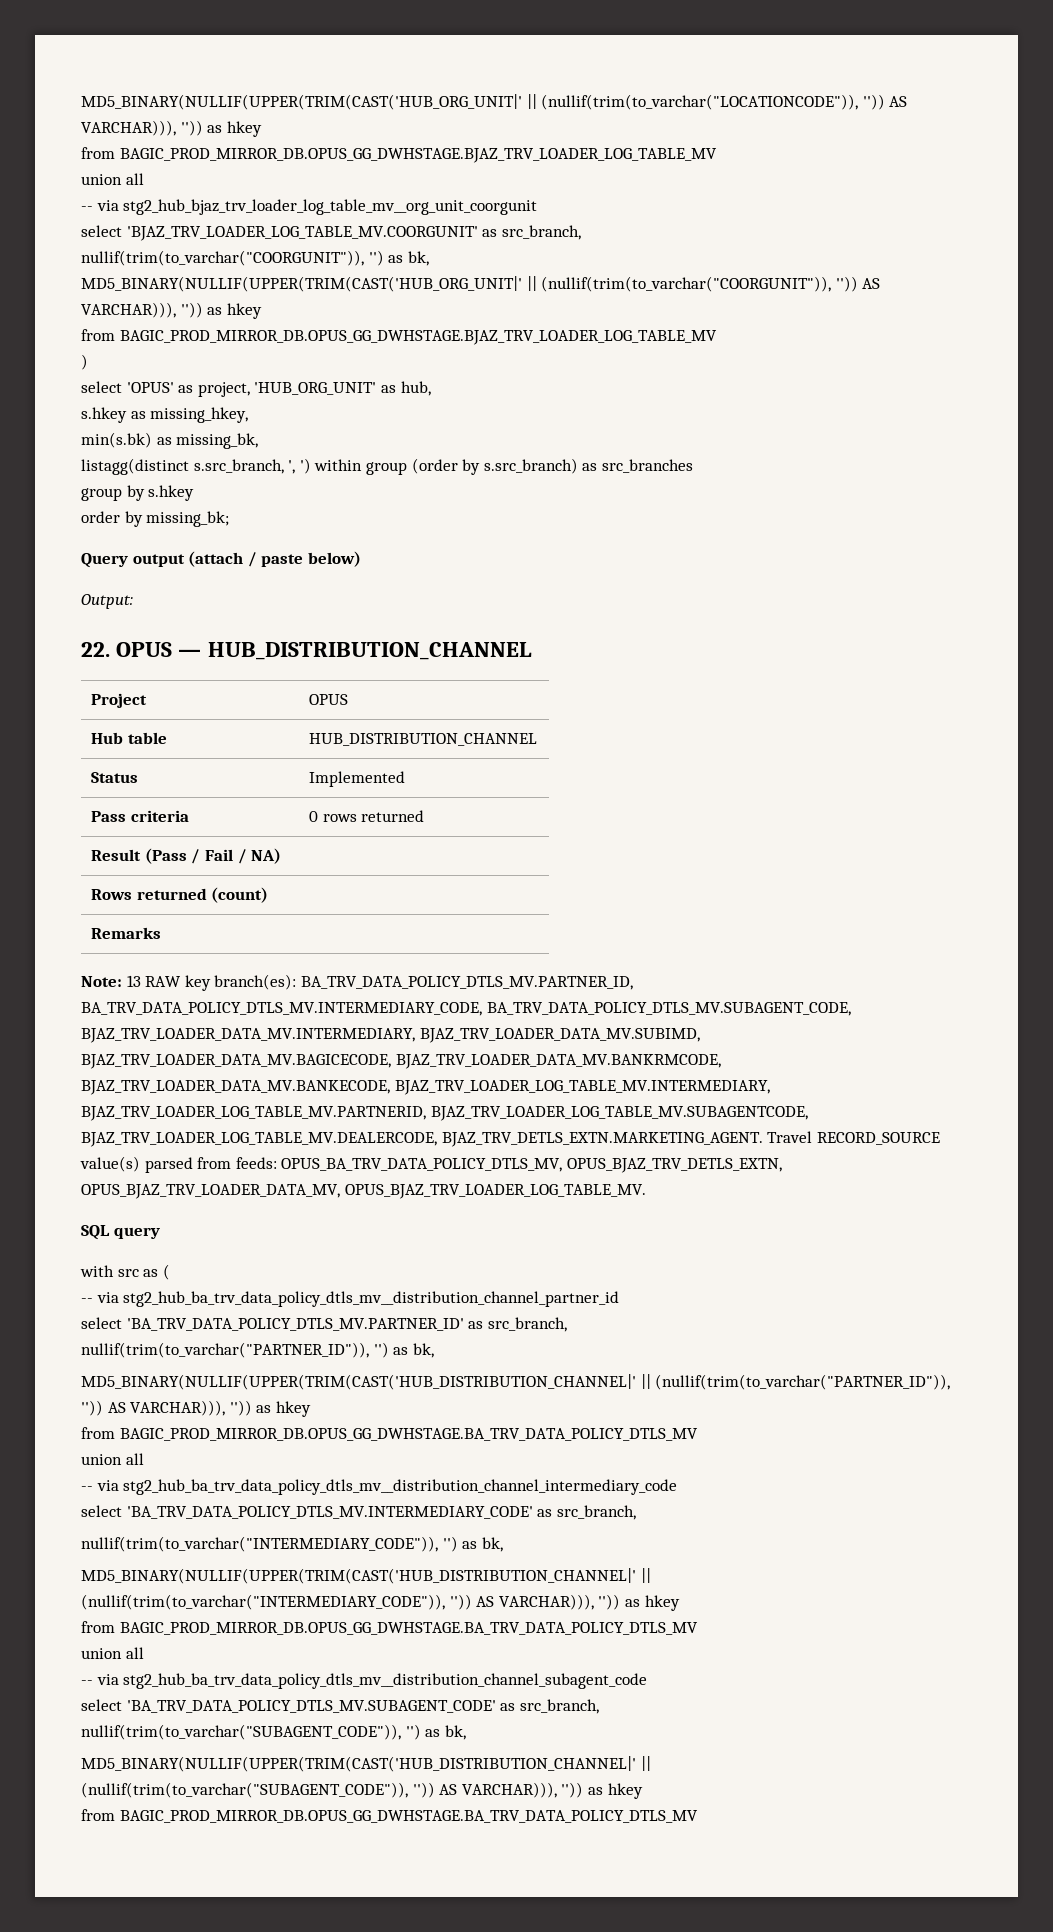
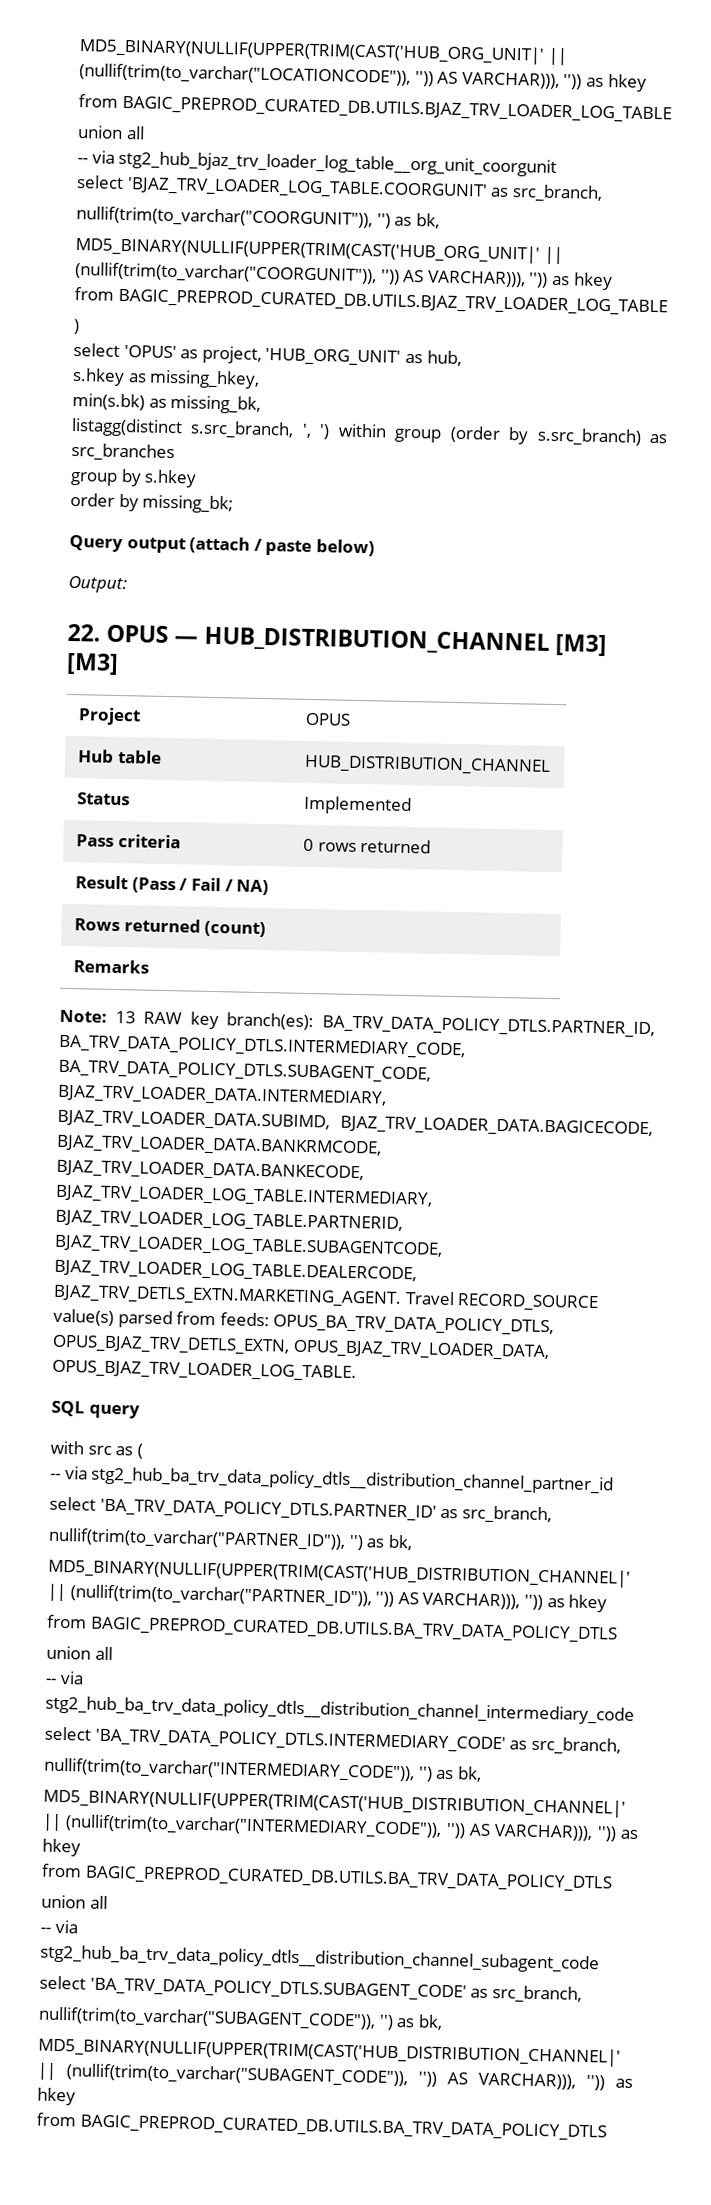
  MD5_BINARY(NULLIF(UPPER(TRIM(CAST('HUB_ORG_UNIT|' || (nullif(trim(to_varchar("LOCATIONCODE")), '')) AS VARCHAR))), '')) as hkey
- from BAGIC_PROD_MIRROR_DB.OPUS_GG_DWHSTAGE.BJAZ_TRV_LOADER_LOG_TABLE_MV
+ from BAGIC_PREPROD_CURATED_DB.UTILS.BJAZ_TRV_LOADER_LOG_TABLE
  union all
- -- via stg2_hub_bjaz_trv_loader_log_table_mv__org_unit_coorgunit
- select 'BJAZ_TRV_LOADER_LOG_TABLE_MV.COORGUNIT' as src_branch,
+ -- via stg2_hub_bjaz_trv_loader_log_table__org_unit_coorgunit
+ select 'BJAZ_TRV_LOADER_LOG_TABLE.COORGUNIT' as src_branch,
  MD5_BINARY(NULLIF(UPPER(TRIM(CAST('HUB_ORG_UNIT|' || (nullif(trim(to_varchar("COORGUNIT")), '')) AS VARCHAR))), '')) as hkey
- from BAGIC_PROD_MIRROR_DB.OPUS_GG_DWHSTAGE.BJAZ_TRV_LOADER_LOG_TABLE_MV
+ from BAGIC_PREPROD_CURATED_DB.UTILS.BJAZ_TRV_LOADER_LOG_TABLE
- 22. OPUS — HUB_DISTRIBUTION_CHANNEL
+ 22. OPUS — HUB_DISTRIBUTION_CHANNEL [M3] [M3]
- Note: 13 RAW key branch(es): BA_TRV_DATA_POLICY_DTLS_MV.PARTNER_ID, BA_TRV_DATA_POLICY_DTLS_MV.INTERMEDIARY_CODE, BA_TRV_DATA_POLICY_DTLS_MV.SUBAGENT_CODE, BJAZ_TRV_LOADER_DATA_MV.INTERMEDIARY, BJAZ_TRV_LOADER_DATA_MV.SUBIMD, BJAZ_TRV_LOADER_DATA_MV.BAGICECODE, BJAZ_TRV_LOADER_DATA_MV.BANKRMCODE, BJAZ_TRV_LOADER_DATA_MV.BANKECODE, BJAZ_TRV_LOADER_LOG_TABLE_MV.INTERMEDIARY, BJAZ_TRV_LOADER_LOG_TABLE_MV.PARTNERID, BJAZ_TRV_LOADER_LOG_TABLE_MV.SUBAGENTCODE, BJAZ_TRV_LOADER_LOG_TABLE_MV.DEALERCODE, BJAZ_TRV_DETLS_EXTN.MARKETING_AGENT. Travel RECORD_SOURCE value(s) parsed from feeds: OPUS_BA_TRV_DATA_POLICY_DTLS_MV, OPUS_BJAZ_TRV_DETLS_EXTN, OPUS_BJAZ_TRV_LOADER_DATA_MV, OPUS_BJAZ_TRV_LOADER_LOG_TABLE_MV.
+ Note: 13 RAW key branch(es): BA_TRV_DATA_POLICY_DTLS.PARTNER_ID, BA_TRV_DATA_POLICY_DTLS.INTERMEDIARY_CODE, BA_TRV_DATA_POLICY_DTLS.SUBAGENT_CODE, BJAZ_TRV_LOADER_DATA.INTERMEDIARY, BJAZ_TRV_LOADER_DATA.SUBIMD, BJAZ_TRV_LOADER_DATA.BAGICECODE, BJAZ_TRV_LOADER_DATA.BANKRMCODE, BJAZ_TRV_LOADER_DATA.BANKECODE, BJAZ_TRV_LOADER_LOG_TABLE.INTERMEDIARY, BJAZ_TRV_LOADER_LOG_TABLE.PARTNERID, BJAZ_TRV_LOADER_LOG_TABLE.SUBAGENTCODE, BJAZ_TRV_LOADER_LOG_TABLE.DEALERCODE, BJAZ_TRV_DETLS_EXTN.MARKETING_AGENT. Travel RECORD_SOURCE value(s) parsed from feeds: OPUS_BA_TRV_DATA_POLICY_DTLS, OPUS_BJAZ_TRV_DETLS_EXTN, OPUS_BJAZ_TRV_LOADER_DATA, OPUS_BJAZ_TRV_LOADER_LOG_TABLE.
- -- via stg2_hub_ba_trv_data_policy_dtls_mv__distribution_channel_partner_id
- select 'BA_TRV_DATA_POLICY_DTLS_MV.PARTNER_ID' as src_branch,
+ -- via stg2_hub_ba_trv_data_policy_dtls__distribution_channel_partner_id
+ select 'BA_TRV_DATA_POLICY_DTLS.PARTNER_ID' as src_branch,
  MD5_BINARY(NULLIF(UPPER(TRIM(CAST('HUB_DISTRIBUTION_CHANNEL|' || (nullif(trim(to_varchar("PARTNER_ID")), '')) AS VARCHAR))), '')) as hkey
- from BAGIC_PROD_MIRROR_DB.OPUS_GG_DWHSTAGE.BA_TRV_DATA_POLICY_DTLS_MV
+ from BAGIC_PREPROD_CURATED_DB.UTILS.BA_TRV_DATA_POLICY_DTLS
  union all
- -- via stg2_hub_ba_trv_data_policy_dtls_mv__distribution_channel_intermediary_code
- select 'BA_TRV_DATA_POLICY_DTLS_MV.INTERMEDIARY_CODE' as src_branch,
+ -- via stg2_hub_ba_trv_data_policy_dtls__distribution_channel_intermediary_code
+ select 'BA_TRV_DATA_POLICY_DTLS.INTERMEDIARY_CODE' as src_branch,
  MD5_BINARY(NULLIF(UPPER(TRIM(CAST('HUB_DISTRIBUTION_CHANNEL|' || (nullif(trim(to_varchar("INTERMEDIARY_CODE")), '')) AS VARCHAR))), '')) as hkey
- from BAGIC_PROD_MIRROR_DB.OPUS_GG_DWHSTAGE.BA_TRV_DATA_POLICY_DTLS_MV
+ from BAGIC_PREPROD_CURATED_DB.UTILS.BA_TRV_DATA_POLICY_DTLS
  union all
- -- via stg2_hub_ba_trv_data_policy_dtls_mv__distribution_channel_subagent_code
- select 'BA_TRV_DATA_POLICY_DTLS_MV.SUBAGENT_CODE' as src_branch,
+ -- via stg2_hub_ba_trv_data_policy_dtls__distribution_channel_subagent_code
+ select 'BA_TRV_DATA_POLICY_DTLS.SUBAGENT_CODE' as src_branch,
  MD5_BINARY(NULLIF(UPPER(TRIM(CAST('HUB_DISTRIBUTION_CHANNEL|' || (nullif(trim(to_varchar("SUBAGENT_CODE")), '')) AS VARCHAR))), '')) as hkey
- from BAGIC_PROD_MIRROR_DB.OPUS_GG_DWHSTAGE.BA_TRV_DATA_POLICY_DTLS_MV
+ from BAGIC_PREPROD_CURATED_DB.UTILS.BA_TRV_DATA_POLICY_DTLS

